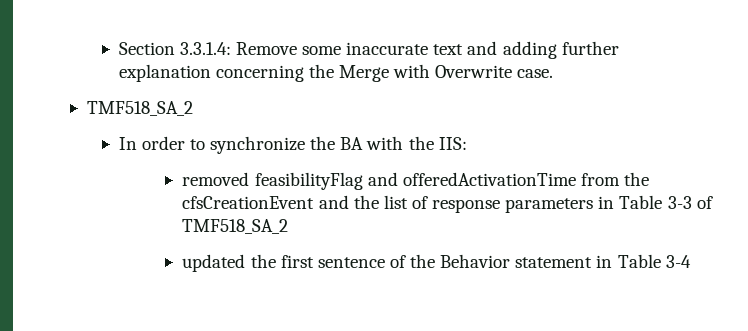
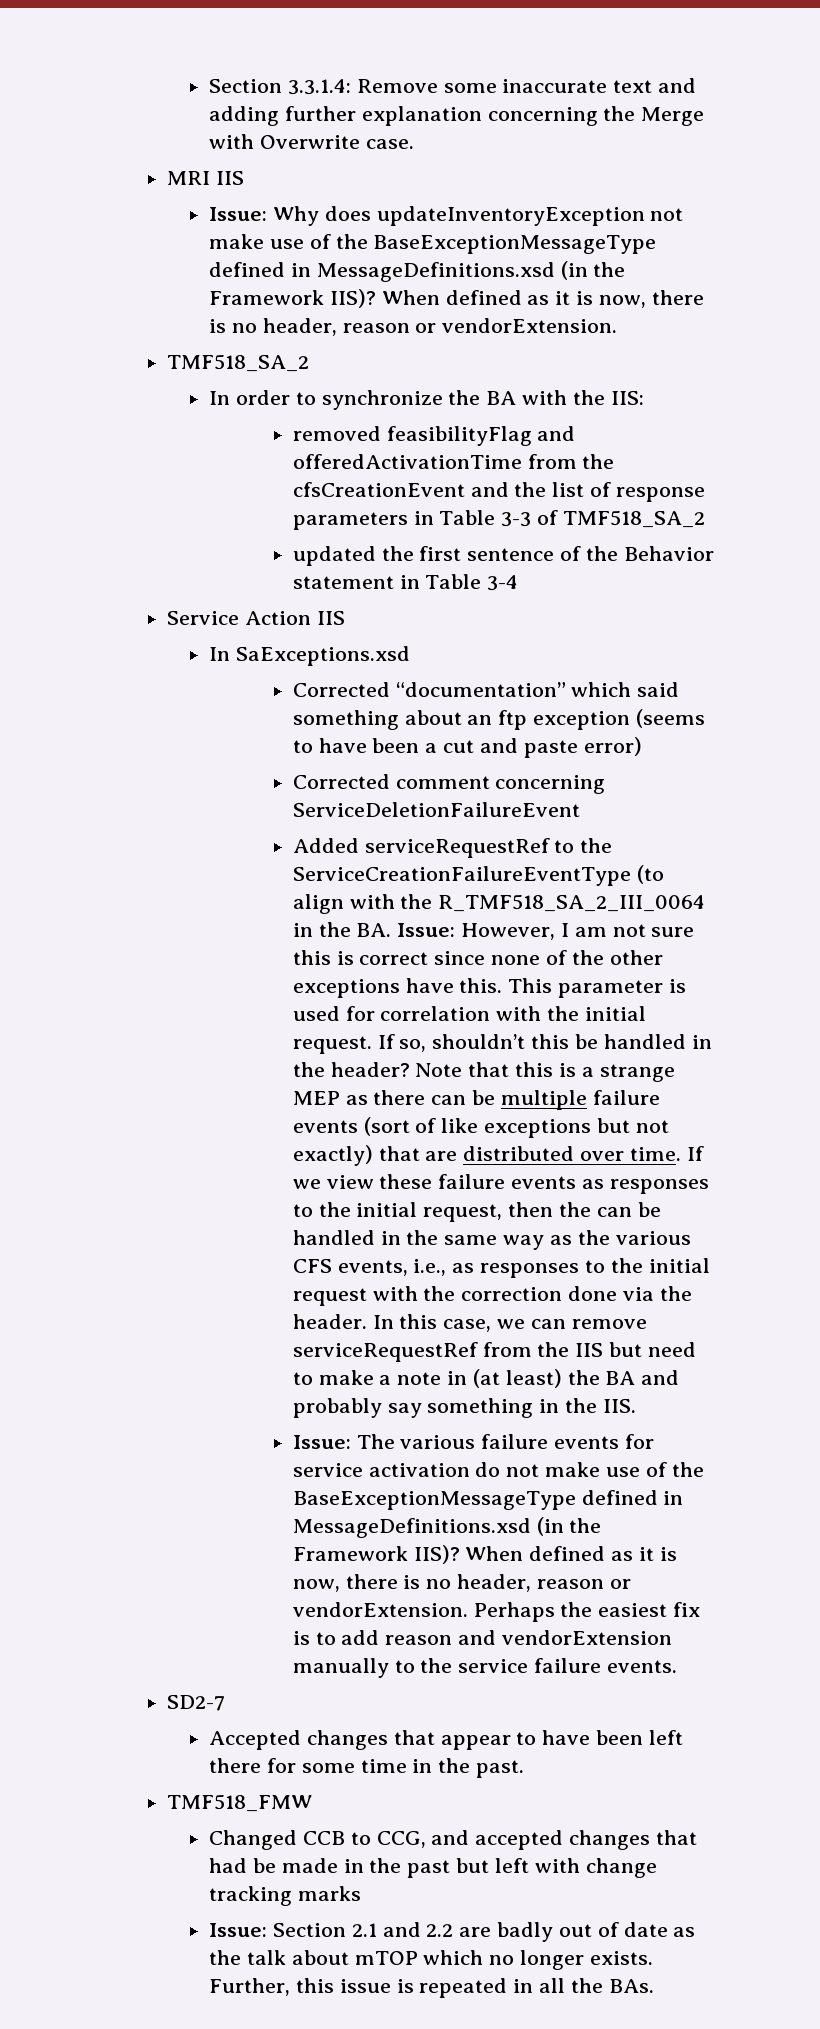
+ MRI IIS
+ Issue: Why does updateInventoryException not make use of the BaseExceptionMessageType defined in MessageDefinitions.xsd (in the Framework IIS)? When defined as it is now, there is no header, reason or vendorExtension.
+ Service Action IIS
+ In SaExceptions.xsd
+ Corrected “documentation” which said something about an ftp exception (seems to have been a cut and paste error)
+ Corrected comment concerning ServiceDeletionFailureEvent
+ Added serviceRequestRef to the ServiceCreationFailureEventType (to align with the R_TMF518_SA_2_III_0064 in the BA. Issue: However, I am not sure this is correct since none of the other exceptions have this. This parameter is used for correlation with the initial request. If so, shouldn’t this be handled in the header? Note that this is a strange MEP as there can be multiple failure events (sort of like exceptions but not exactly) that are distributed over time. If we view these failure events as responses to the initial request, then the can be handled in the same way as the various CFS events, i.e., as responses to the initial request with the correction done via the header. In this case, we can remove serviceRequestRef from the IIS but need to make a note in (at least) the BA and probably say something in the IIS.
+ Issue: The various failure events for service activation do not make use of the BaseExceptionMessageType defined in MessageDefinitions.xsd (in the Framework IIS)? When defined as it is now, there is no header, reason or vendorExtension. Perhaps the easiest fix is to add reason and vendorExtension manually to the service failure events.
+ SD2-7
+ Accepted changes that appear to have been left there for some time in the past.
+ TMF518_FMW
+ Changed CCB to CCG, and accepted changes that had be made in the past but left with change tracking marks
+ Issue: Section 2.1 and 2.2 are badly out of date as the talk about mTOP which no longer exists. Further, this issue is repeated in all the BAs.

